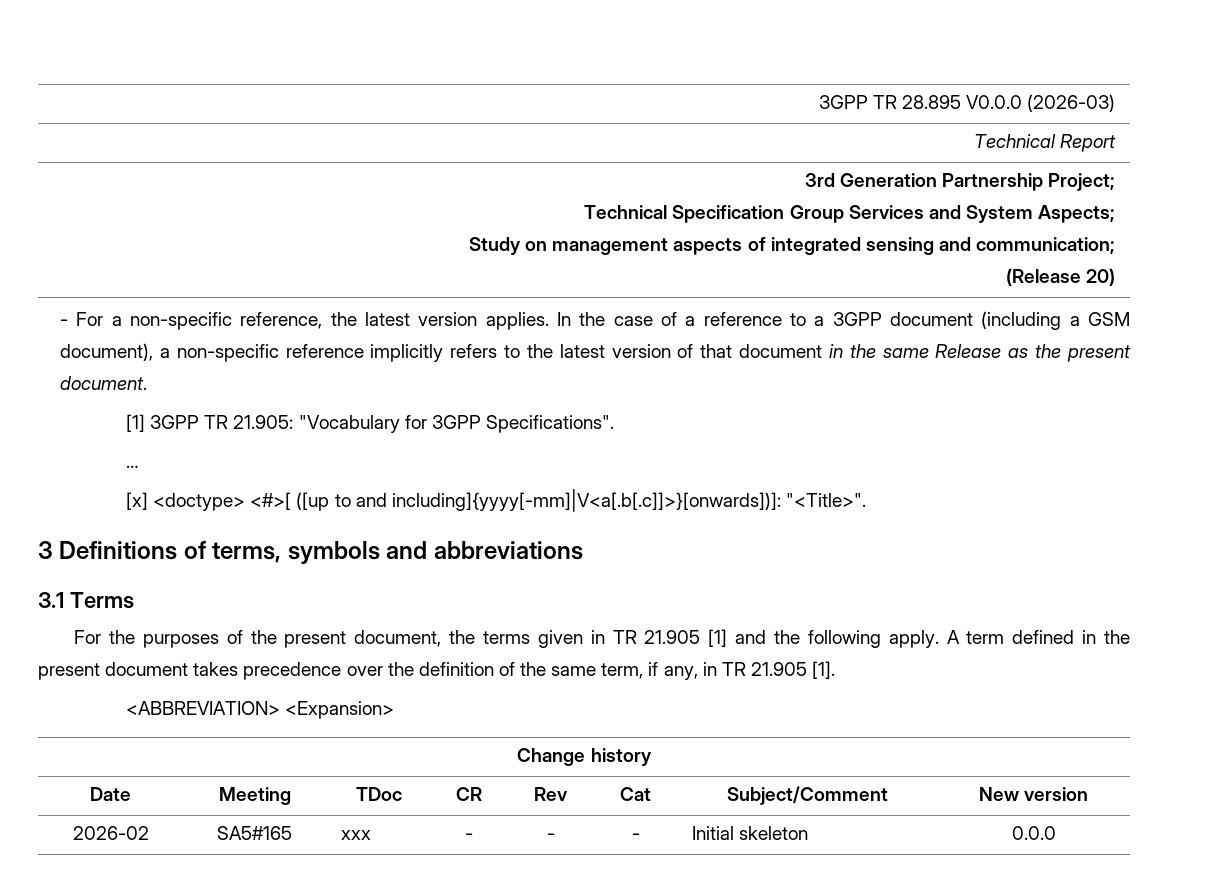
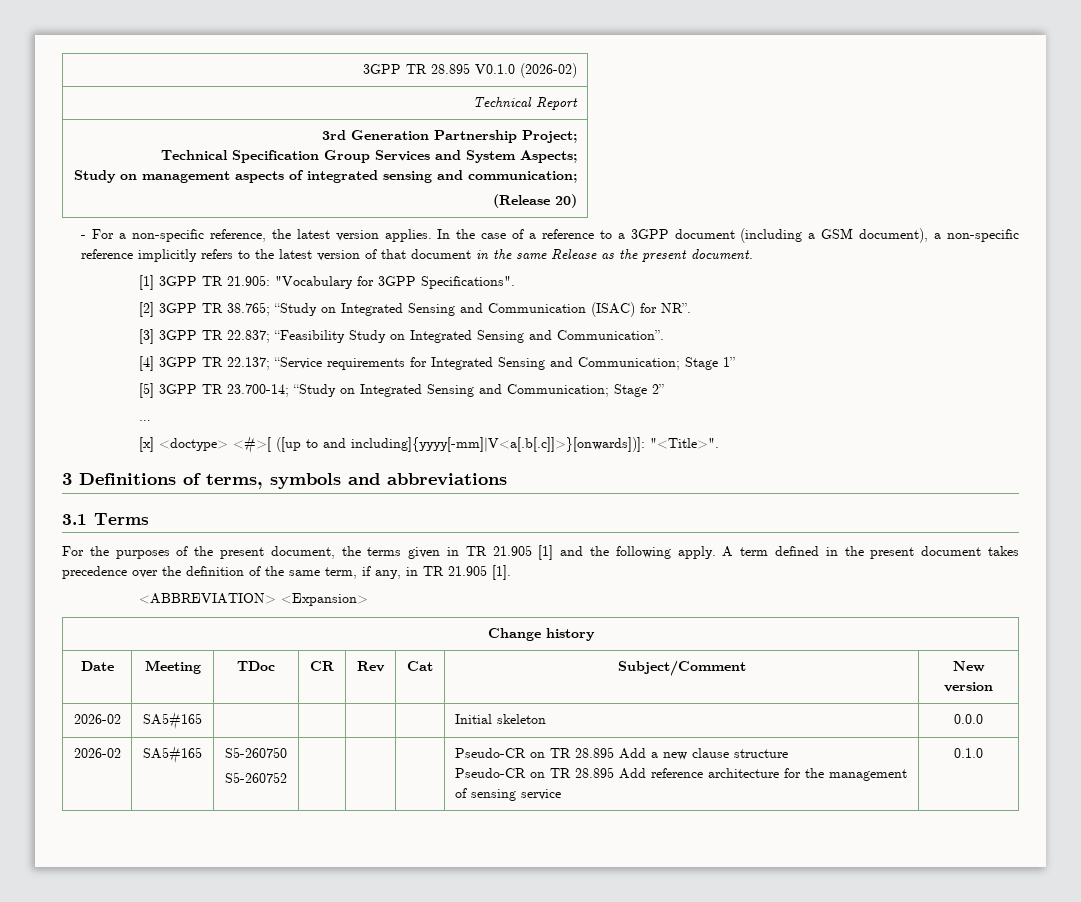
- 3GPP TR 28.895 V0.0.0 (2026-03)
+ 3GPP TR 28.895 V0.1.0 (2026-02)
+ [2] 3GPP TR 38.765; “Study on Integrated Sensing and Communication (ISAC) for NR”.
+ [3] 3GPP TR 22.837; “Feasibility Study on Integrated Sensing and Communication”.
+ [4] 3GPP TR 22.137; “Service requirements for Integrated Sensing and Communication; Stage 1”
+ [5] 3GPP TR 23.700-14; “Study on Integrated Sensing and Communication; Stage 2”
- 2026-02 | SA5#165 | xxx | - | - | - | Initial skeleton | 0.0.0
+ 2026-02 | SA5#165 | | | | | Initial skeleton | 0.0.0
+ 2026-02 | SA5#165 | S5-260750
+ S5-260752 | | | | Pseudo-CR on TR 28.895 Add a new clause structure
+ Pseudo-CR on TR 28.895 Add reference architecture for the management of sensing service | 0.1.0

